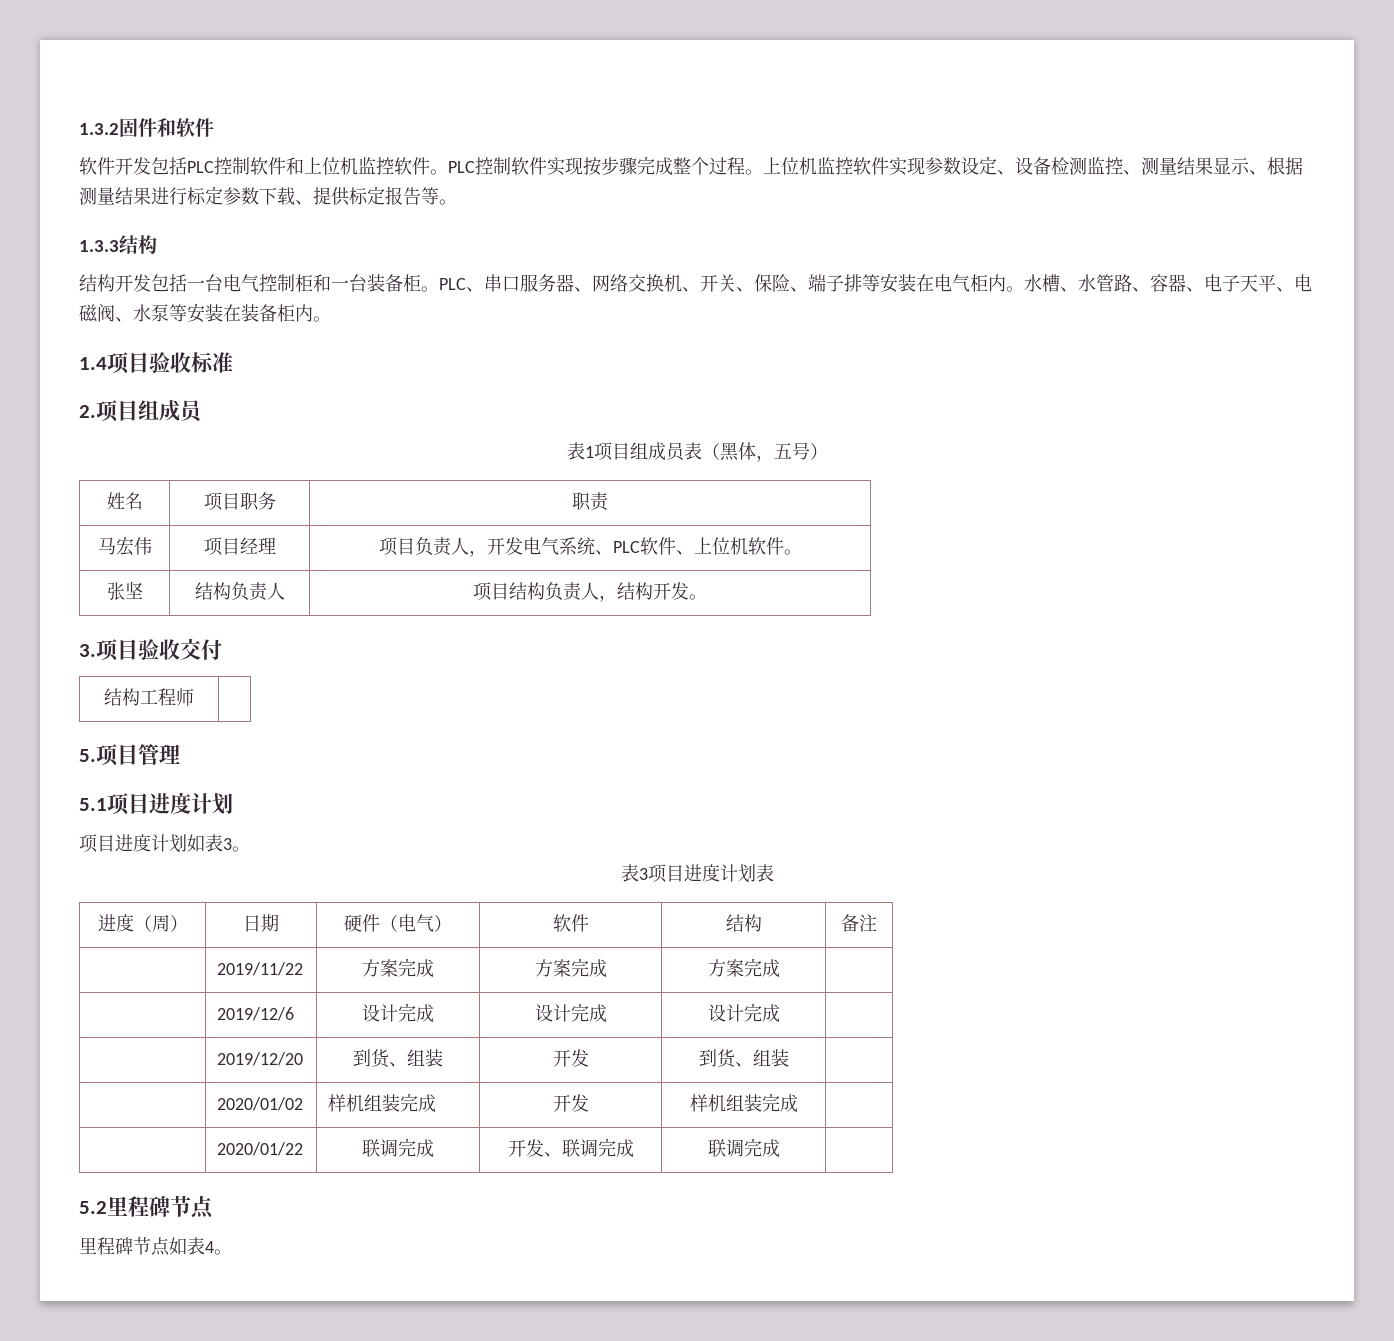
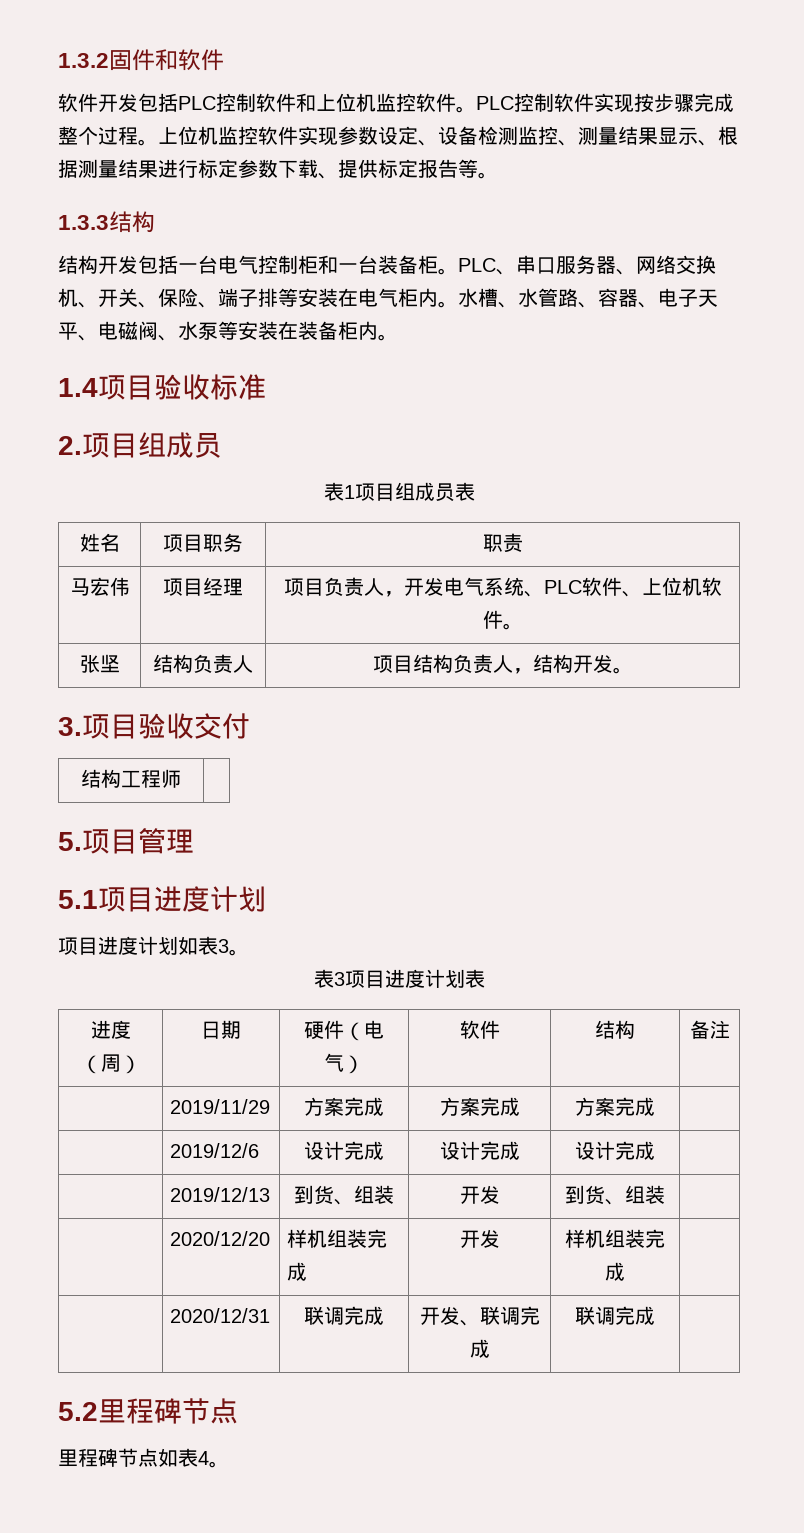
- 表1项目组成员表（黑体，五号）
+ 表1项目组成员表
- | 2019/11/22 | 方案完成 | 方案完成 | 方案完成 |
+ | 2019/11/29 | 方案完成 | 方案完成 | 方案完成 |
- | 2019/12/20 | 到货、组装 | 开发 | 到货、组装 |
+ | 2019/12/13 | 到货、组装 | 开发 | 到货、组装 |
- | 2020/01/02 | 样机组装完成 | 开发 | 样机组装完成 |
+ | 2020/12/20 | 样机组装完成 | 开发 | 样机组装完成 |
- | 2020/01/22 | 联调完成 | 开发、联调完成 | 联调完成 |
+ | 2020/12/31 | 联调完成 | 开发、联调完成 | 联调完成 |

